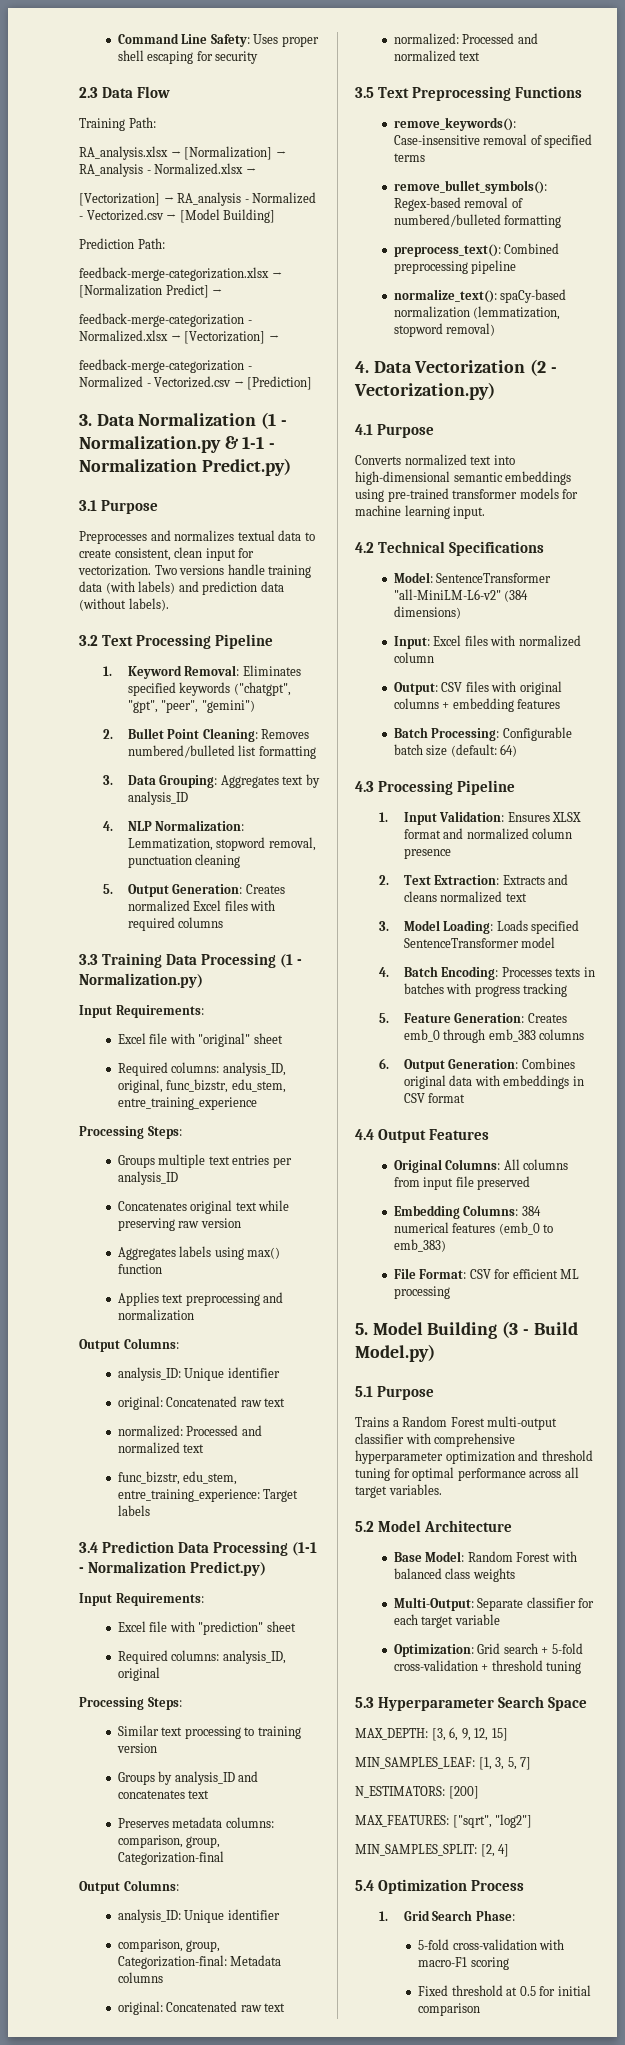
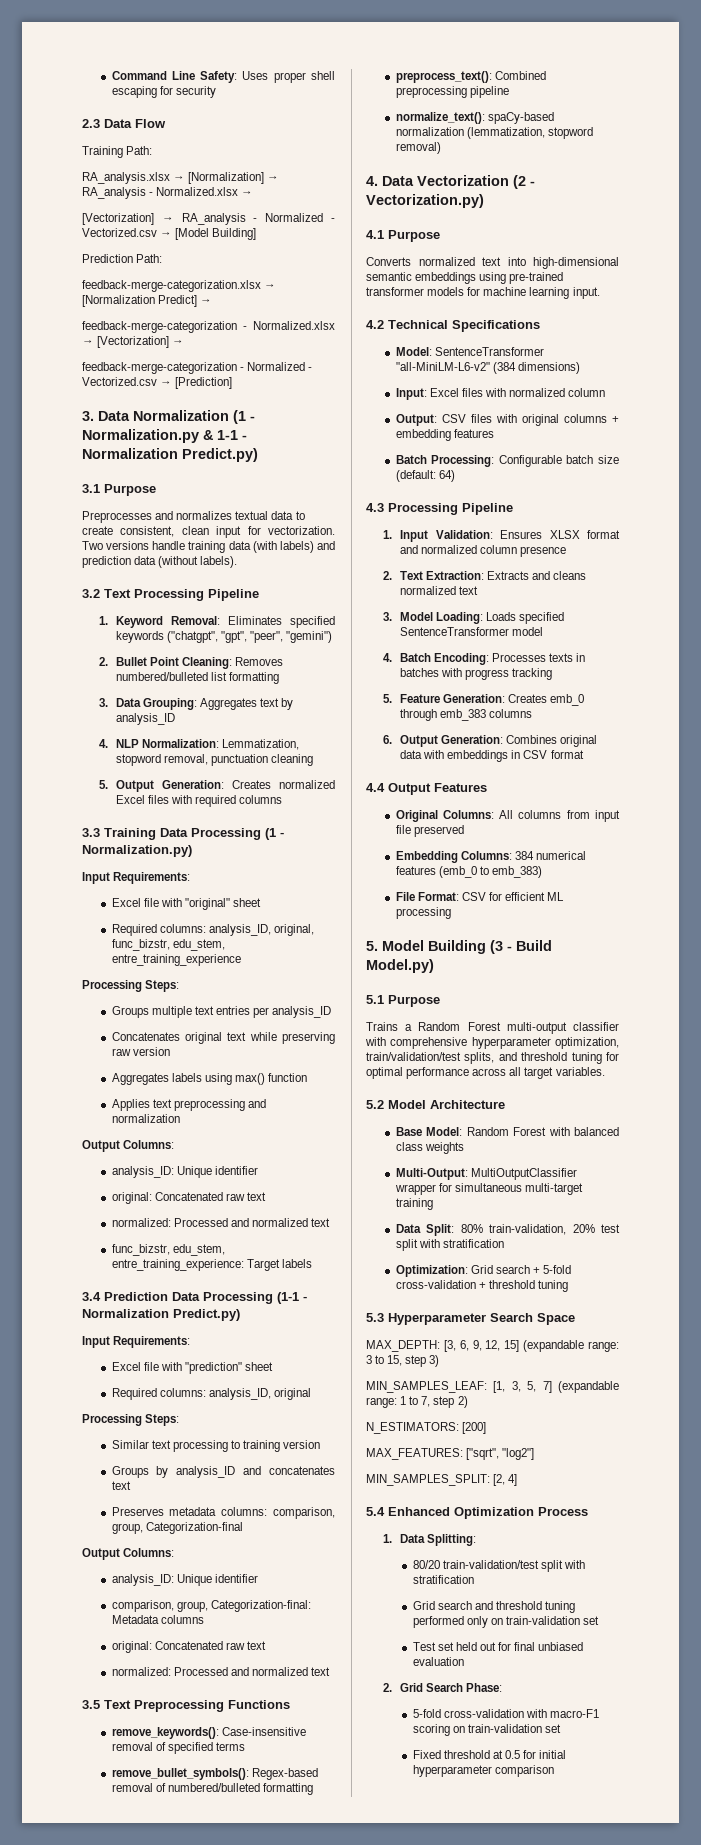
- Trains a Random Forest multi-output classifier with comprehensive hyperparameter optimization and threshold tuning for optimal performance across all target variables.
+ Trains a Random Forest multi-output classifier with comprehensive hyperparameter optimization, train/validation/test splits, and threshold tuning for optimal performance across all target variables.
- Multi-Output: Separate classifier for each target variable
+ Multi-Output: MultiOutputClassifier wrapper for simultaneous multi-target training
+ Data Split: 80% train-validation, 20% test split with stratification
- MAX_DEPTH: [3, 6, 9, 12, 15]
+ MAX_DEPTH: [3, 6, 9, 12, 15] (expandable range: 3 to 15, step 3)
- MIN_SAMPLES_LEAF: [1, 3, 5, 7]
+ MIN_SAMPLES_LEAF: [1, 3, 5, 7] (expandable range: 1 to 7, step 2)
- 5.4 Optimization Process
+ 5.4 Enhanced Optimization Process
- 1. Grid Search Phase:
+ 1. Data Splitting:
+ 80/20 train-validation/test split with stratification
+ Grid search and threshold tuning performed only on train-validation set
+ Test set held out for final unbiased evaluation
+ 2. Grid Search Phase:
- 5-fold cross-validation with macro-F1 scoring
+ 5-fold cross-validation with macro-F1 scoring on train-validation set
- Fixed threshold at 0.5 for initial comparison
+ Fixed threshold at 0.5 for initial hyperparameter comparison

